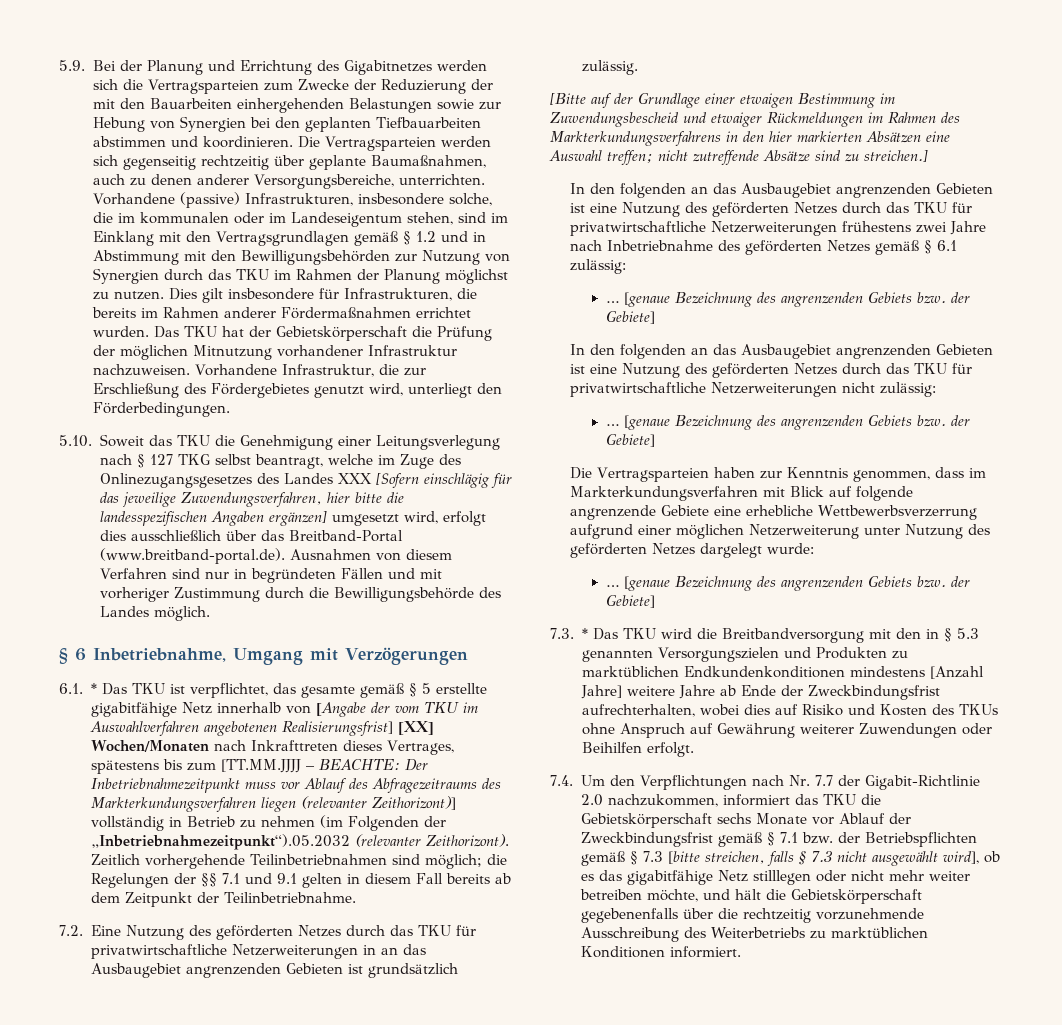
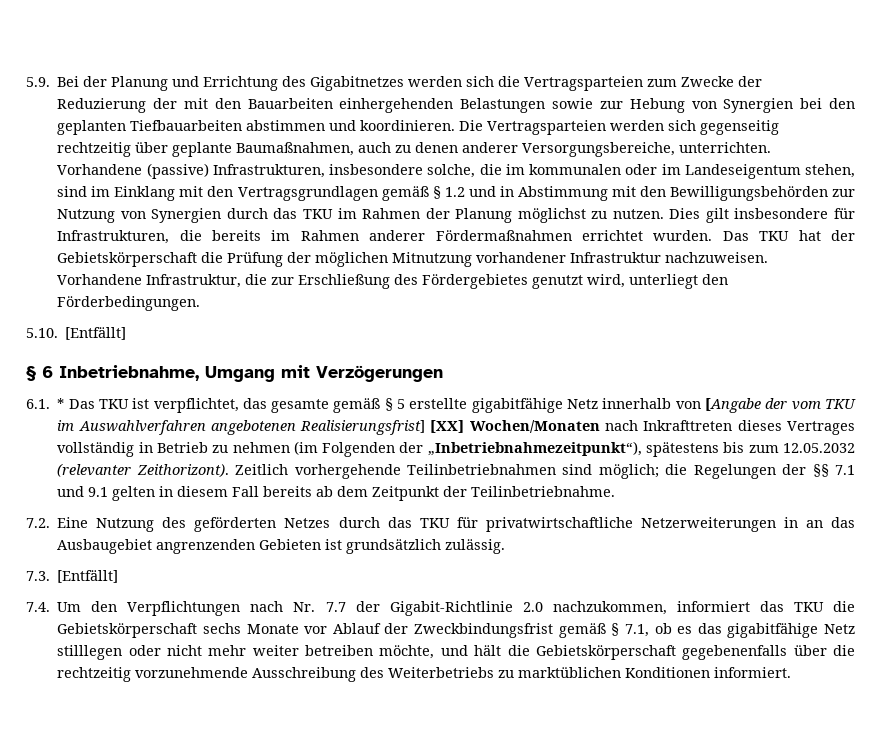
- 5.10. Soweit das TKU die Genehmigung einer Leitungsverlegung nach § 127 TKG selbst beantragt, welche im Zuge des Onlinezugangsgesetzes des Landes XXX [Sofern einschlägig für das jeweilige Zuwendungsverfahren, hier bitte die landesspezifischen Angaben ergänzen] umgesetzt wird, erfolgt dies ausschließlich über das Breitband-Portal (www.breitband-portal.de). Ausnahmen von diesem Verfahren sind nur in begründeten Fällen und mit vorheriger Zustimmung durch die Bewilligungsbehörde des Landes möglich.
+ 5.10. [Entfällt]
- 6.1. * Das TKU ist verpflichtet, das gesamte gemäß § 5 erstellte gigabitfähige Netz innerhalb von [Angabe der vom TKU im Auswahlverfahren angebotenen Realisierungsfrist] [XX] Wochen/Monaten nach Inkrafttreten dieses Vertrages, spätestens bis zum [TT.MM.JJJJ – BEACHTE: Der Inbetriebnahmezeitpunkt muss vor Ablauf des Abfragezeitraums des Markterkundungsverfahren liegen (relevanter Zeithorizont)] vollständig in Betrieb zu nehmen (im Folgenden der „Inbetriebnahmezeitpunkt“).05.2032 (relevanter Zeithorizont).
+ 6.1. * Das TKU ist verpflichtet, das gesamte gemäß § 5 erstellte gigabitfähige Netz innerhalb von [Angabe der vom TKU im Auswahlverfahren angebotenen Realisierungsfrist] [XX] Wochen/Monaten nach Inkrafttreten dieses Vertrages vollständig in Betrieb zu nehmen (im Folgenden der „Inbetriebnahmezeitpunkt“), spätestens bis zum 12.05.2032 (relevanter Zeithorizont).
- [Bitte auf der Grundlage einer etwaigen Bestimmung im Zuwendungsbescheid und etwaiger Rückmeldungen im Rahmen des Markterkundungsverfahrens in den hier markierten Absätzen eine Auswahl treffen; nicht zutreffende Absätze sind zu streichen.]
- In den folgenden an das Ausbaugebiet angrenzenden Gebieten ist eine Nutzung des geförderten Netzes durch das TKU für privatwirtschaftliche Netzerweiterungen frühestens zwei Jahre nach Inbetriebnahme des geförderten Netzes gemäß § 6.1 zulässig:
- … [genaue Bezeichnung des angrenzenden Gebiets bzw. der Gebiete]
- In den folgenden an das Ausbaugebiet angrenzenden Gebieten ist eine Nutzung des geförderten Netzes durch das TKU für privatwirtschaftliche Netzerweiterungen nicht zulässig:
- … [genaue Bezeichnung des angrenzenden Gebiets bzw. der Gebiete]
- Die Vertragsparteien haben zur Kenntnis genommen, dass im Markterkundungsverfahren mit Blick auf folgende angrenzende Gebiete eine erhebliche Wettbewerbsverzerrung aufgrund einer möglichen Netzerweiterung unter Nutzung des geförderten Netzes dargelegt wurde:
- … [genaue Bezeichnung des angrenzenden Gebiets bzw. der Gebiete]
- 7.3. * Das TKU wird die Breitbandversorgung mit den in § 5.3 genannten Versorgungszielen und Produkten zu marktüblichen Endkundenkonditionen mindestens [Anzahl Jahre] weitere Jahre ab Ende der Zweckbindungsfrist aufrechterhalten, wobei dies auf Risiko und Kosten des TKUs ohne Anspruch auf Gewährung weiterer Zuwendungen oder Beihilfen erfolgt.
+ 7.3. [Entfällt]
- 7.4. Um den Verpflichtungen nach Nr. 7.7 der Gigabit-Richtlinie 2.0 nachzukommen, informiert das TKU die Gebietskörperschaft sechs Monate vor Ablauf der Zweckbindungsfrist gemäß § 7.1 bzw. der Betriebspflichten gemäß § 7.3 [bitte streichen, falls § 7.3 nicht ausgewählt wird], ob es das gigabitfähige Netz stilllegen oder nicht mehr weiter betreiben möchte, und hält die Gebietskörperschaft gegebenenfalls über die rechtzeitig vorzunehmende Ausschreibung des Weiterbetriebs zu marktüblichen Konditionen informiert.
+ 7.4. Um den Verpflichtungen nach Nr. 7.7 der Gigabit-Richtlinie 2.0 nachzukommen, informiert das TKU die Gebietskörperschaft sechs Monate vor Ablauf der Zweckbindungsfrist gemäß § 7.1, ob es das gigabitfähige Netz stilllegen oder nicht mehr weiter betreiben möchte, und hält die Gebietskörperschaft gegebenenfalls über die rechtzeitig vorzunehmende Ausschreibung des Weiterbetriebs zu marktüblichen Konditionen informiert.

